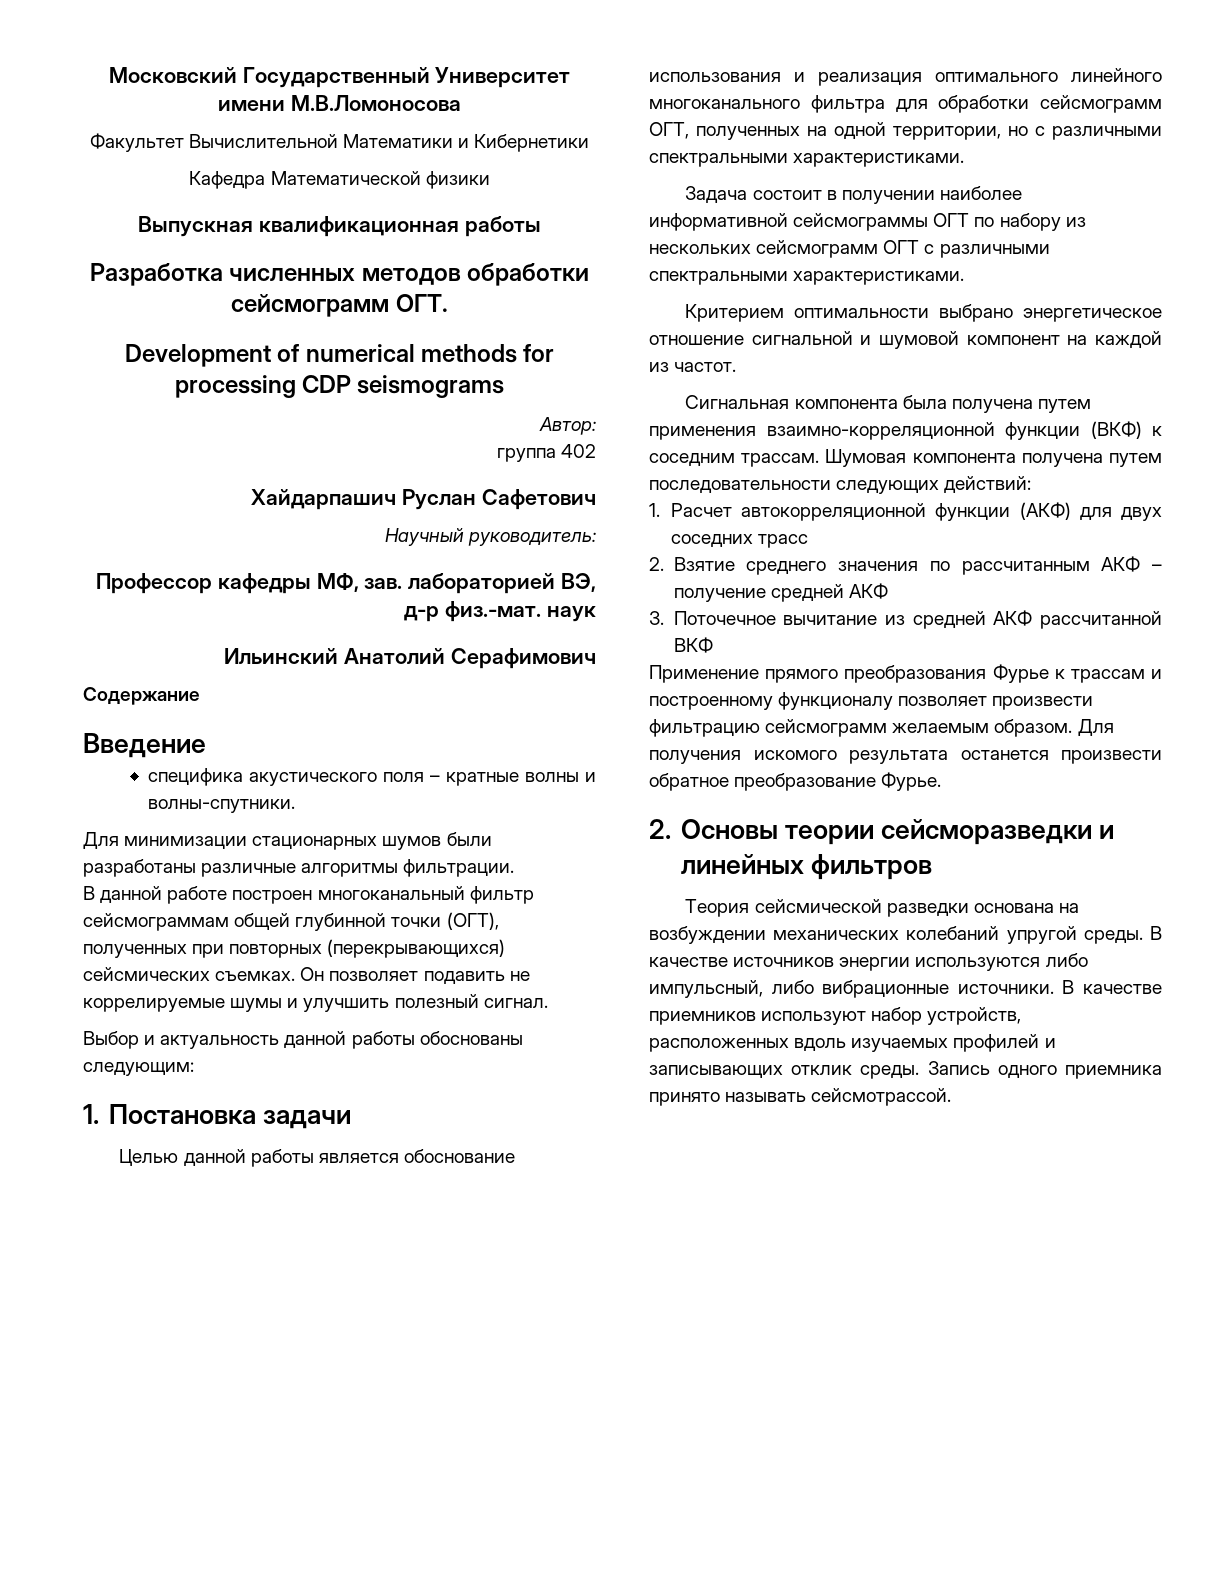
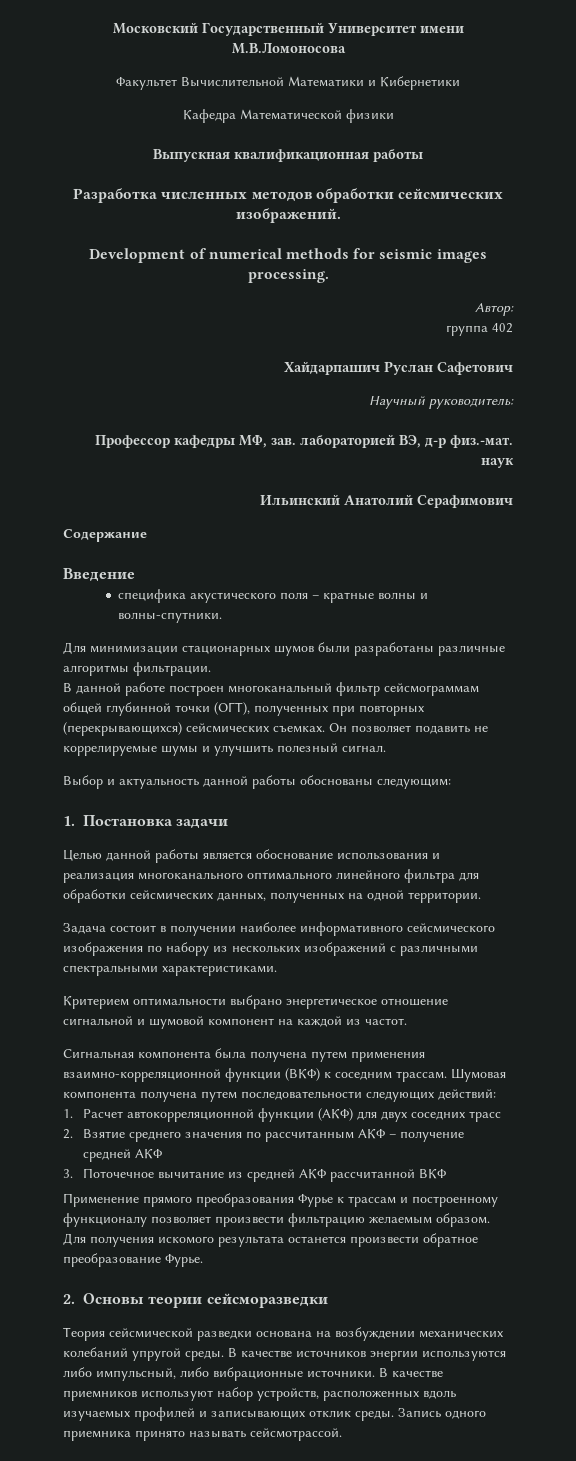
- Разработка численных методов обработки сейсмограмм ОГТ.
+ Разработка численных методов обработки сейсмических изображений.
- Development of numerical methods for processing CDP seismograms
+ Development of numerical methods for seismic images processing.
- Целью данной работы является обоснование использования и реализация оптимального линейного многоканального фильтра для обработки сейсмограмм ОГТ, полученных на одной территории, но с различными спектральными характеристиками.
+ Целью данной работы является обоснование использования и реализация многоканального оптимального линейного фильтра для обработки сейсмических данных, полученных на одной территории.
- Задача состоит в получении наиболее информативной сейсмограммы ОГТ по набору из нескольких сейсмограмм ОГТ с различными спектральными характеристиками.
+ Задача состоит в получении наиболее информативного сейсмического изображения по набору из нескольких изображений с различными спектральными характеристиками.
- Применение прямого преобразования Фурье к трассам и построенному функционалу позволяет произвести фильтрацию сейсмограмм желаемым образом.
+ Применение прямого преобразования Фурье к трассам и построенному функционалу позволяет произвести фильтрацию желаемым образом.
- 2. Основы теории сейсморазведки и линейных фильтров
+ 2. Основы теории сейсморазведки

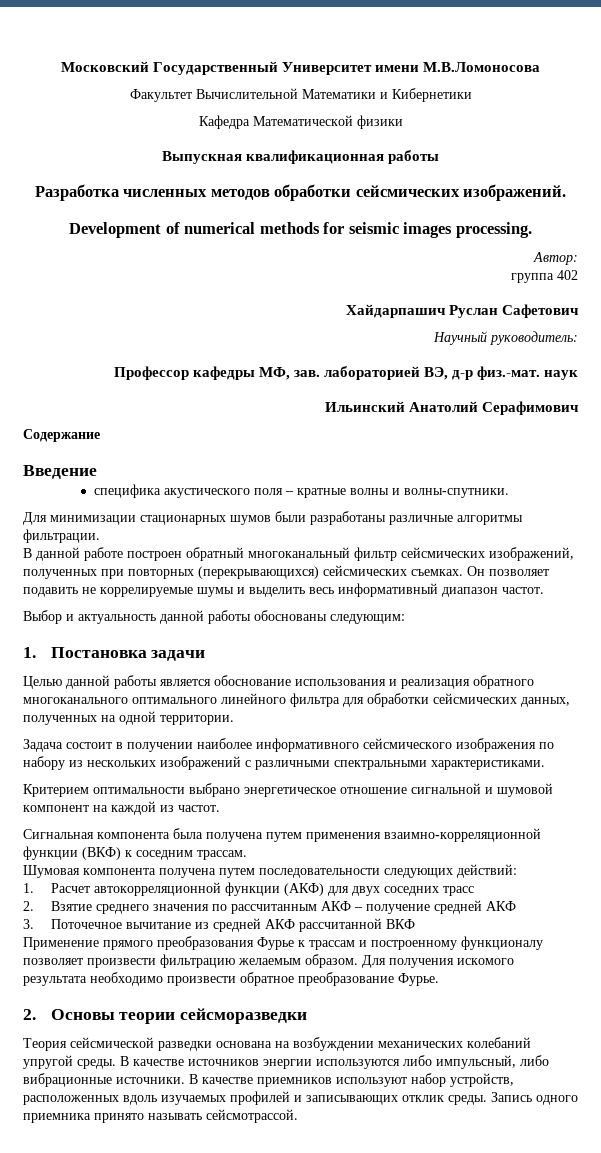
- В данной работе построен многоканальный фильтр сейсмограммам общей глубинной точки (ОГТ), полученных при повторных (перекрывающихся) сейсмических съемках.
+ В данной работе построен обратный многоканальный фильтр сейсмических изображений, полученных при повторных (перекрывающихся) сейсмических съемках.
- Он позволяет подавить не коррелируемые шумы и улучшить полезный сигнал.
+ Он позволяет подавить не коррелируемые шумы и выделить весь информативный диапазон частот.
- Целью данной работы является обоснование использования и реализация многоканального оптимального линейного фильтра для обработки сейсмических данных, полученных на одной территории.
+ Целью данной работы является обоснование использования и реализация обратного многоканального оптимального линейного фильтра для обработки сейсмических данных, полученных на одной территории.
- Сигнальная компонента была получена путем применения взаимно-корреляционной функции (ВКФ) к соседним трассам. Шумовая компонента получена путем последовательности следующих действий:
+ Сигнальная компонента была получена путем применения взаимно-корреляционной функции (ВКФ) к соседним трассам.
+ Шумовая компонента получена путем последовательности следующих действий:
- Для получения искомого результата останется произвести обратное преобразование Фурье.
+ Для получения искомого результата необходимо произвести обратное преобразование Фурье.

